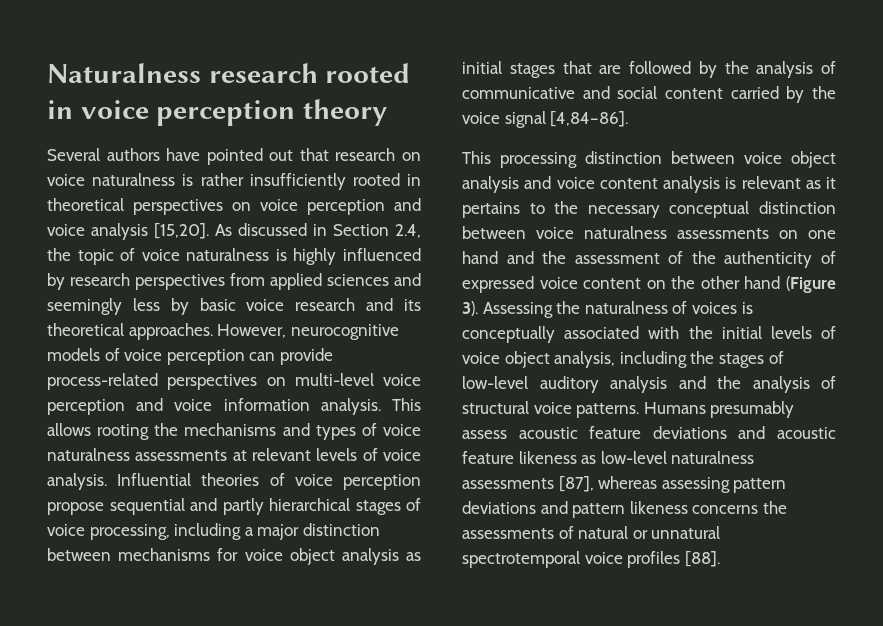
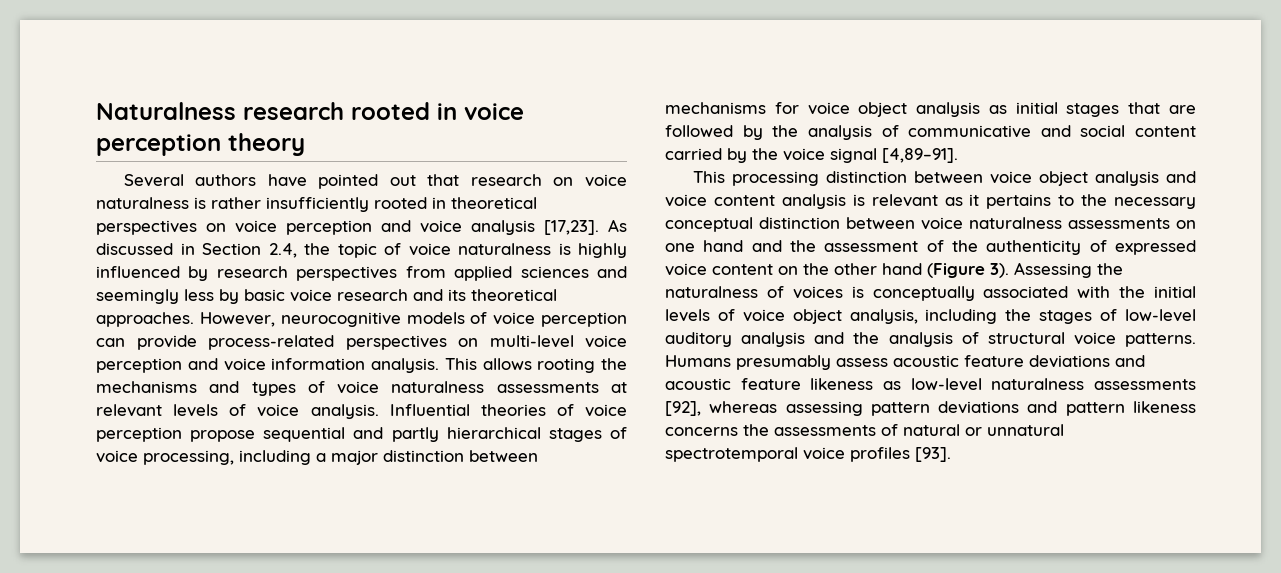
- Several authors have pointed out that research on voice naturalness is rather insufficiently rooted in theoretical perspectives on voice perception and voice analysis [15,20].
+ Several authors have pointed out that research on voice naturalness is rather insufficiently rooted in theoretical perspectives on voice perception and voice analysis [17,23].
- Influential theories of voice perception propose sequential and partly hierarchical stages of voice processing, including a major distinction between mechanisms for voice object analysis as initial stages that are followed by the analysis of communicative and social content carried by the voice signal [4,84–86].
+ Influential theories of voice perception propose sequential and partly hierarchical stages of voice processing, including a major distinction between mechanisms for voice object analysis as initial stages that are followed by the analysis of communicative and social content carried by the voice signal [4,89–91].
- Humans presumably assess acoustic feature deviations and acoustic feature likeness as low-level naturalness assessments [87], whereas assessing pattern deviations and pattern likeness concerns the assessments of natural or unnatural spectrotemporal voice profiles [88].
+ Humans presumably assess acoustic feature deviations and acoustic feature likeness as low-level naturalness assessments [92], whereas assessing pattern deviations and pattern likeness concerns the assessments of natural or unnatural spectrotemporal voice profiles [93].

